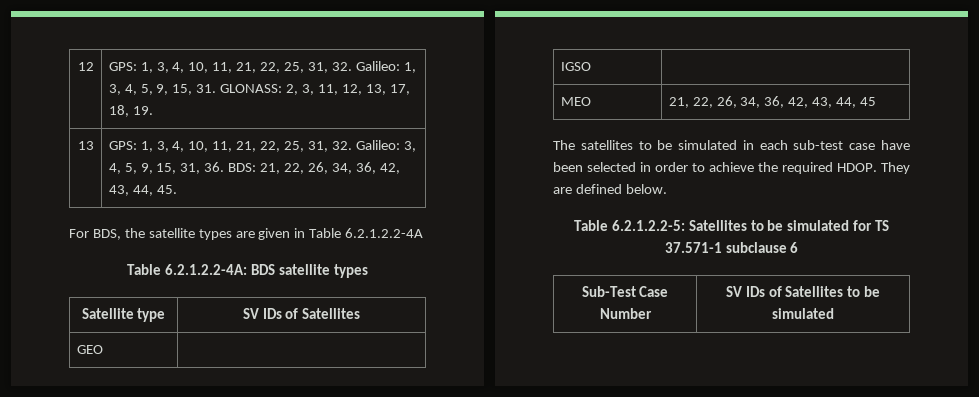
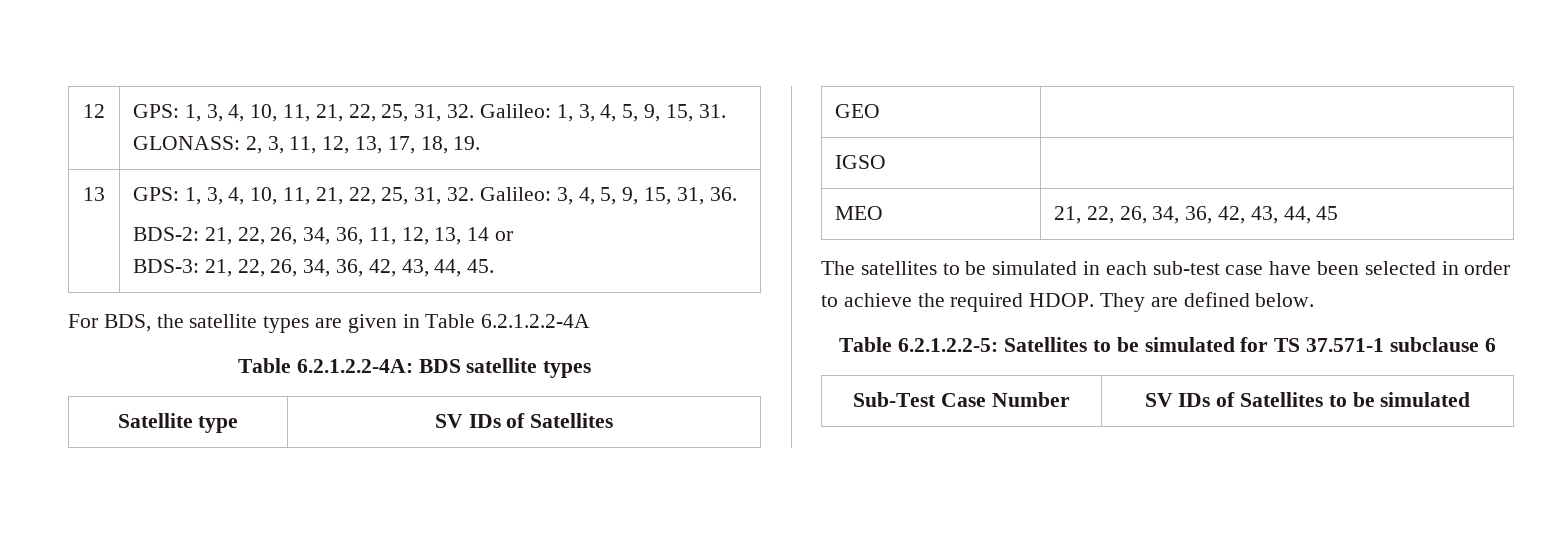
- GPS: 1, 3, 4, 10, 11, 21, 22, 25, 31, 32. Galileo: 3, 4, 5, 9, 15, 31, 36. BDS: 21, 22, 26, 34, 36, 42, 43, 44, 45.
+ GPS: 1, 3, 4, 10, 11, 21, 22, 25, 31, 32. Galileo: 3, 4, 5, 9, 15, 31, 36.
+ BDS-2: 21, 22, 26, 34, 36, 11, 12, 13, 14 or
+ BDS-3: 21, 22, 26, 34, 36, 42, 43, 44, 45.

